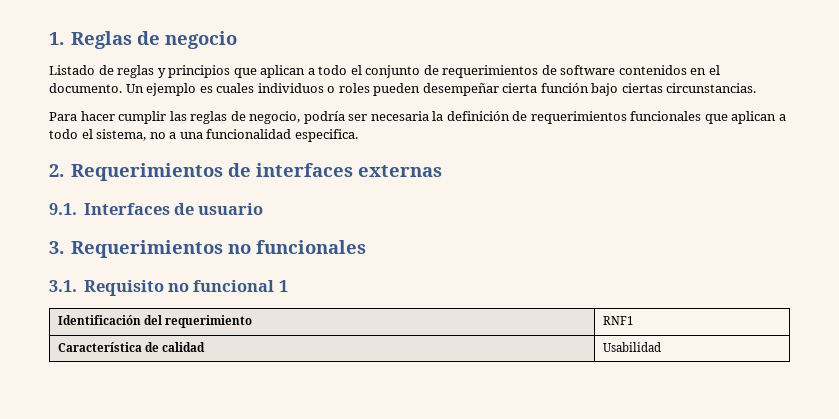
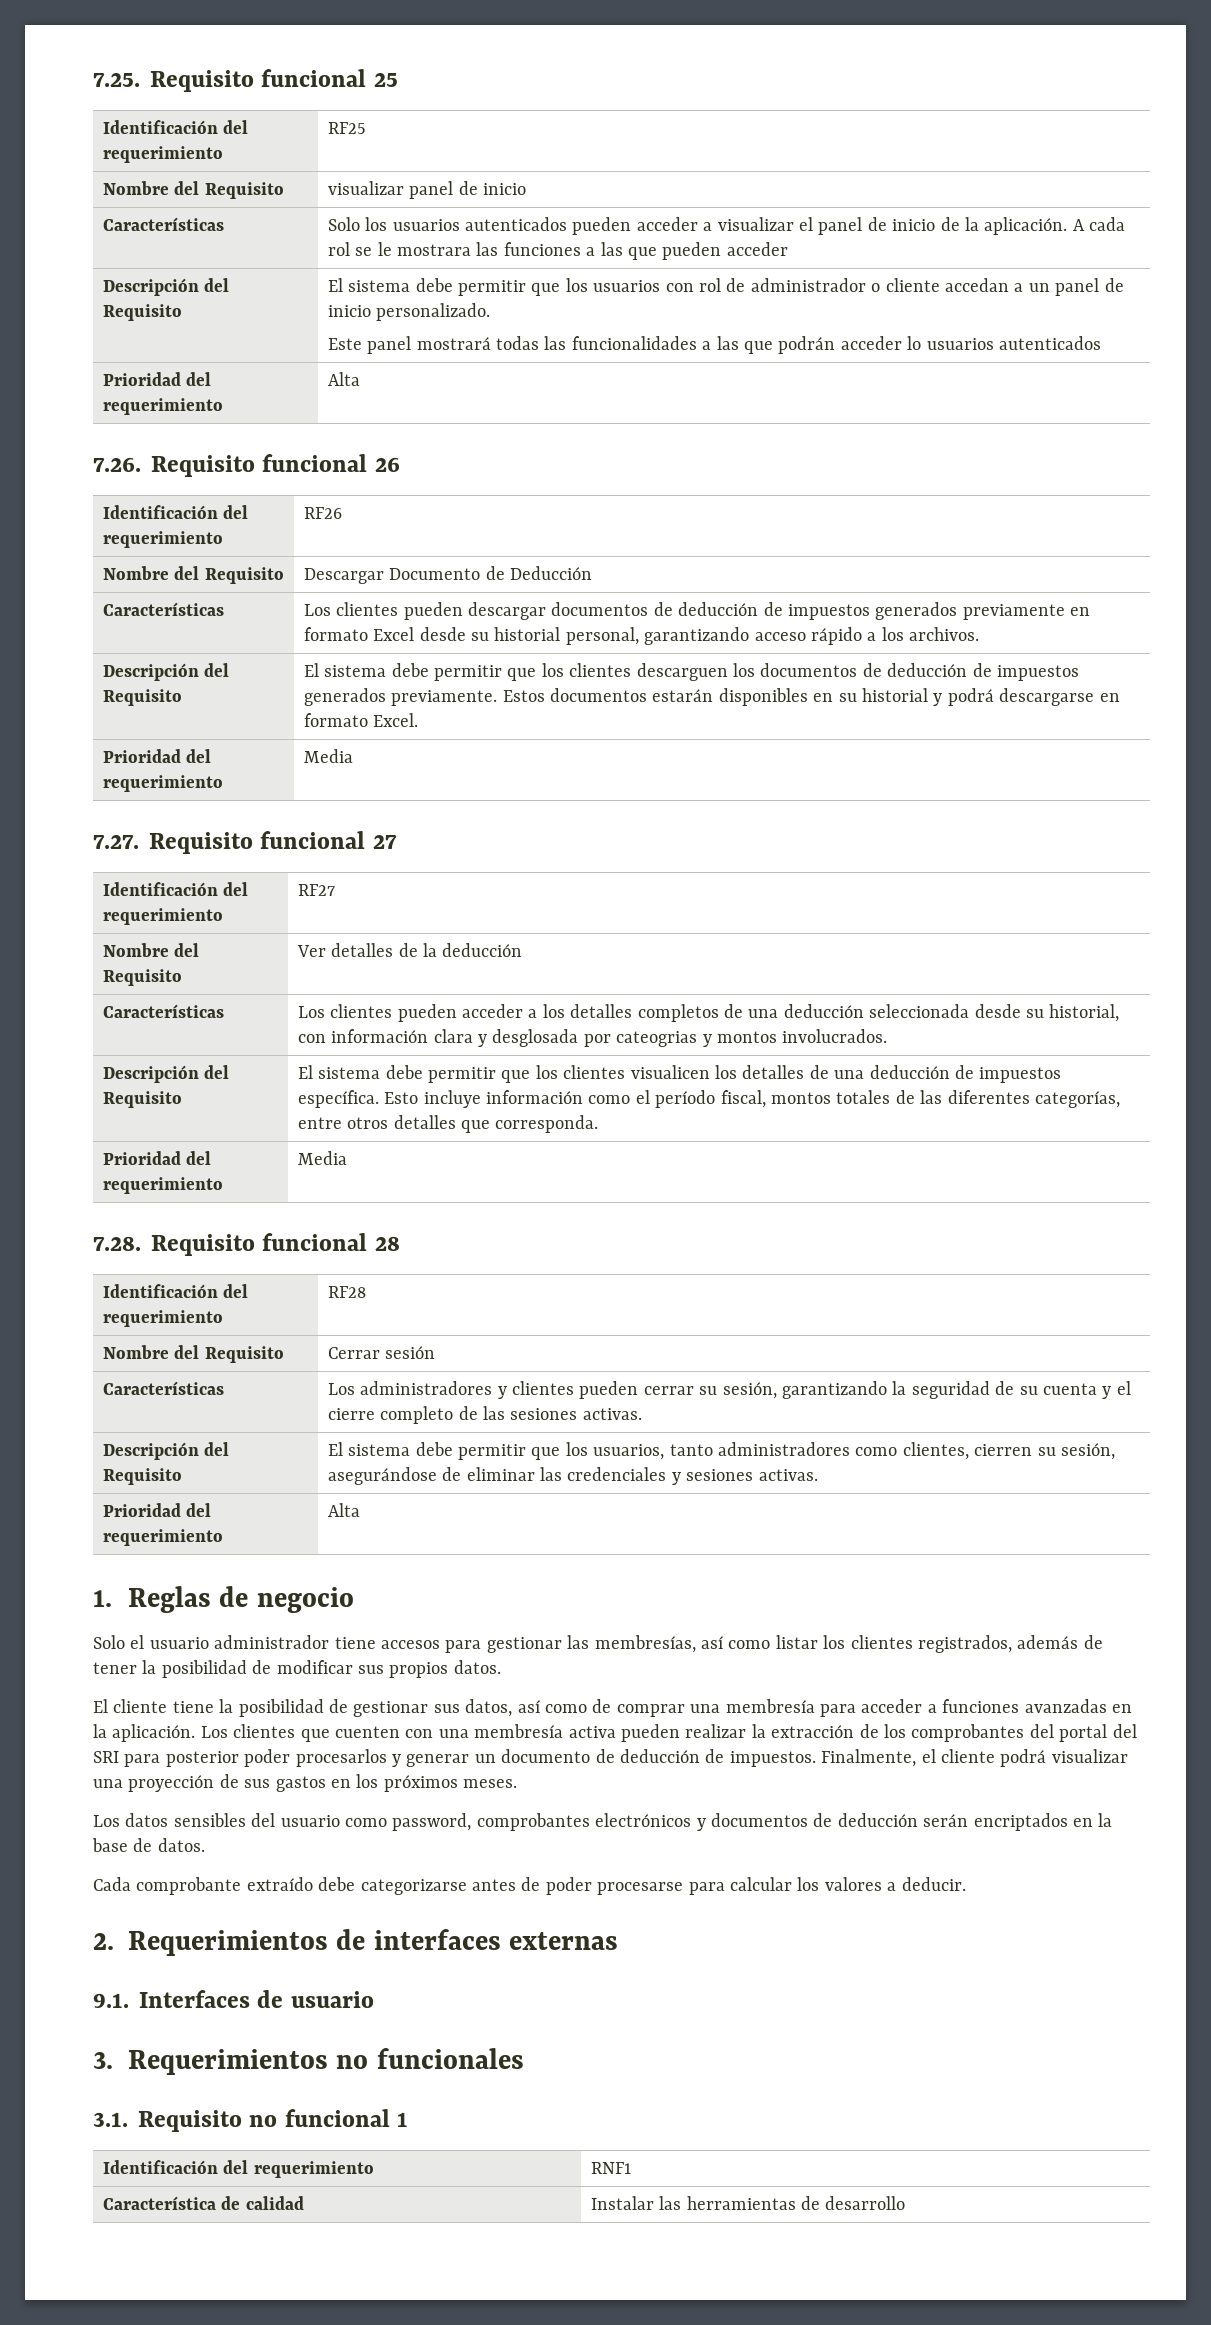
+ 7.25. Requisito funcional 25
+ Identificación del requerimiento | RF25
+ Nombre del Requisito | visualizar panel de inicio
+ Características | Solo los usuarios autenticados pueden acceder a visualizar el panel de inicio de la aplicación. A cada rol se le mostrara las funciones a las que pueden acceder
+ Descripción del Requisito | El sistema debe permitir que los usuarios con rol de administrador o cliente accedan a un panel de inicio personalizado.
+ Este panel mostrará todas las funcionalidades a las que podrán acceder lo usuarios autenticados
+ Prioridad del requerimiento | Alta
+ 7.26. Requisito funcional 26
+ Identificación del requerimiento | RF26
+ Nombre del Requisito | Descargar Documento de Deducción
+ Características | Los clientes pueden descargar documentos de deducción de impuestos generados previamente en formato Excel desde su historial personal, garantizando acceso rápido a los archivos.
+ Descripción del Requisito | El sistema debe permitir que los clientes descarguen los documentos de deducción de impuestos generados previamente. Estos documentos estarán disponibles en su historial y podrá descargarse en formato Excel.
+ Prioridad del requerimiento | Media
+ 7.27. Requisito funcional 27
+ Identificación del requerimiento | RF27
+ Nombre del Requisito | Ver detalles de la deducción
+ Características | Los clientes pueden acceder a los detalles completos de una deducción seleccionada desde su historial, con información clara y desglosada por cateogrias y montos involucrados.
+ Descripción del Requisito | El sistema debe permitir que los clientes visualicen los detalles de una deducción de impuestos específica. Esto incluye información como el período fiscal, montos totales de las diferentes categorías, entre otros detalles que corresponda.
+ Prioridad del requerimiento | Media
+ 7.28. Requisito funcional 28
+ Identificación del requerimiento | RF28
+ Nombre del Requisito | Cerrar sesión
+ Características | Los administradores y clientes pueden cerrar su sesión, garantizando la seguridad de su cuenta y el cierre completo de las sesiones activas.
+ Descripción del Requisito | El sistema debe permitir que los usuarios, tanto administradores como clientes, cierren su sesión, asegurándose de eliminar las credenciales y sesiones activas.
+ Prioridad del requerimiento | Alta
  1. Reglas de negocio
- Listado de reglas y principios que aplican a todo el conjunto de requerimientos de software contenidos en el documento. Un ejemplo es cuales individuos o roles pueden desempeñar cierta función bajo ciertas circunstancias.
- Para hacer cumplir las reglas de negocio, podría ser necesaria la definición de requerimientos funcionales que aplican a todo el sistema, no a una funcionalidad especifica.
+ Solo el usuario administrador tiene accesos para gestionar las membresías, así como listar los clientes registrados, además de tener la posibilidad de modificar sus propios datos.
+ El cliente tiene la posibilidad de gestionar sus datos, así como de comprar una membresía para acceder a funciones avanzadas en la aplicación. Los clientes que cuenten con una membresía activa pueden realizar la extracción de los comprobantes del portal del SRI para posterior poder procesarlos y generar un documento de deducción de impuestos. Finalmente, el cliente podrá visualizar una proyección de sus gastos en los próximos meses.
+ Los datos sensibles del usuario como password, comprobantes electrónicos y documentos de deducción serán encriptados en la base de datos.
+ Cada comprobante extraído debe categorizarse antes de poder procesarse para calcular los valores a deducir.
- Característica de calidad | Usabilidad
+ Característica de calidad | Instalar las herramientas de desarrollo

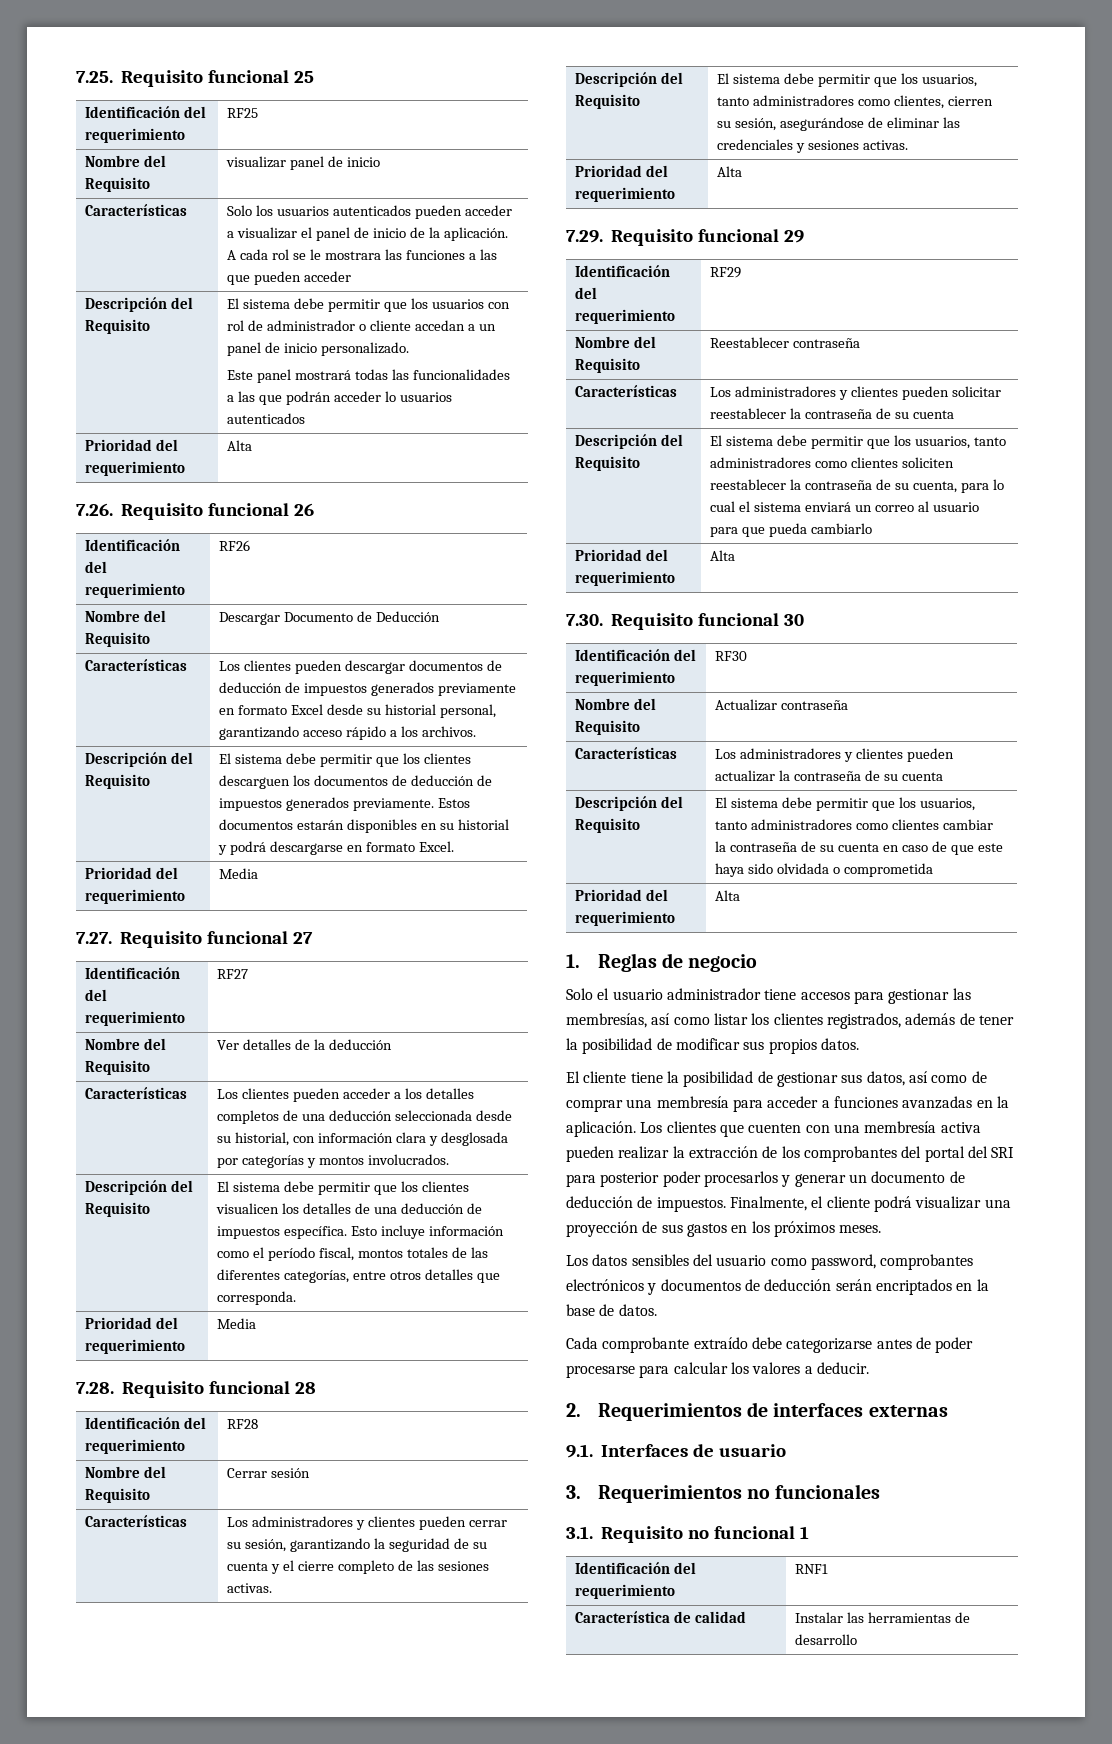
- Características | Los clientes pueden acceder a los detalles completos de una deducción seleccionada desde su historial, con información clara y desglosada por cateogrias y montos involucrados.
+ Características | Los clientes pueden acceder a los detalles completos de una deducción seleccionada desde su historial, con información clara y desglosada por categorías y montos involucrados.
+ 7.29. Requisito funcional 29
+ Identificación del requerimiento | RF29
+ Nombre del Requisito | Reestablecer contraseña
+ Características | Los administradores y clientes pueden solicitar reestablecer la contraseña de su cuenta
+ Descripción del Requisito | El sistema debe permitir que los usuarios, tanto administradores como clientes soliciten reestablecer la contraseña de su cuenta, para lo cual el sistema enviará un correo al usuario para que pueda cambiarlo
+ Prioridad del requerimiento | Alta
+ 7.30. Requisito funcional 30
+ Identificación del requerimiento | RF30
+ Nombre del Requisito | Actualizar contraseña
+ Características | Los administradores y clientes pueden actualizar la contraseña de su cuenta
+ Descripción del Requisito | El sistema debe permitir que los usuarios, tanto administradores como clientes cambiar la contraseña de su cuenta en caso de que este haya sido olvidada o comprometida
+ Prioridad del requerimiento | Alta

